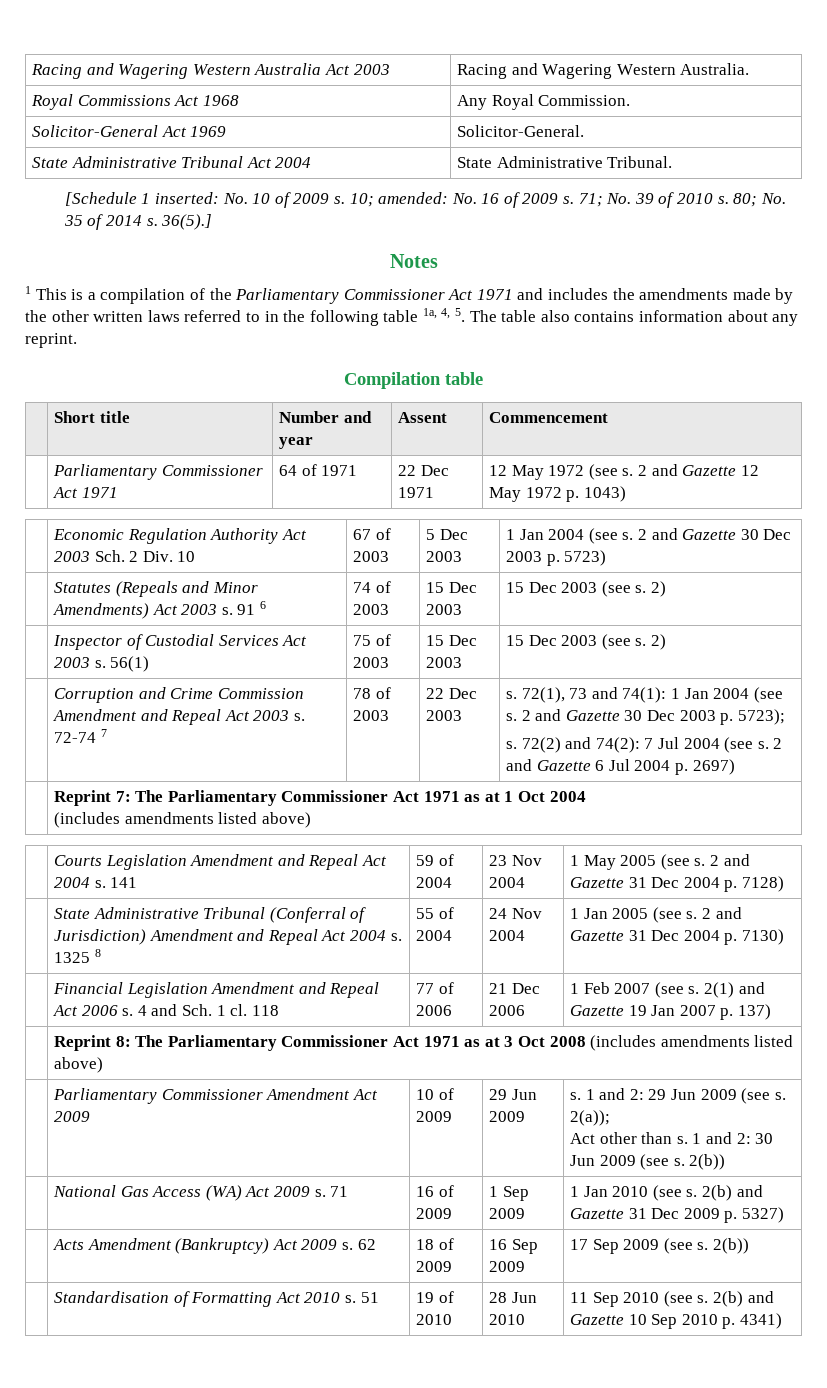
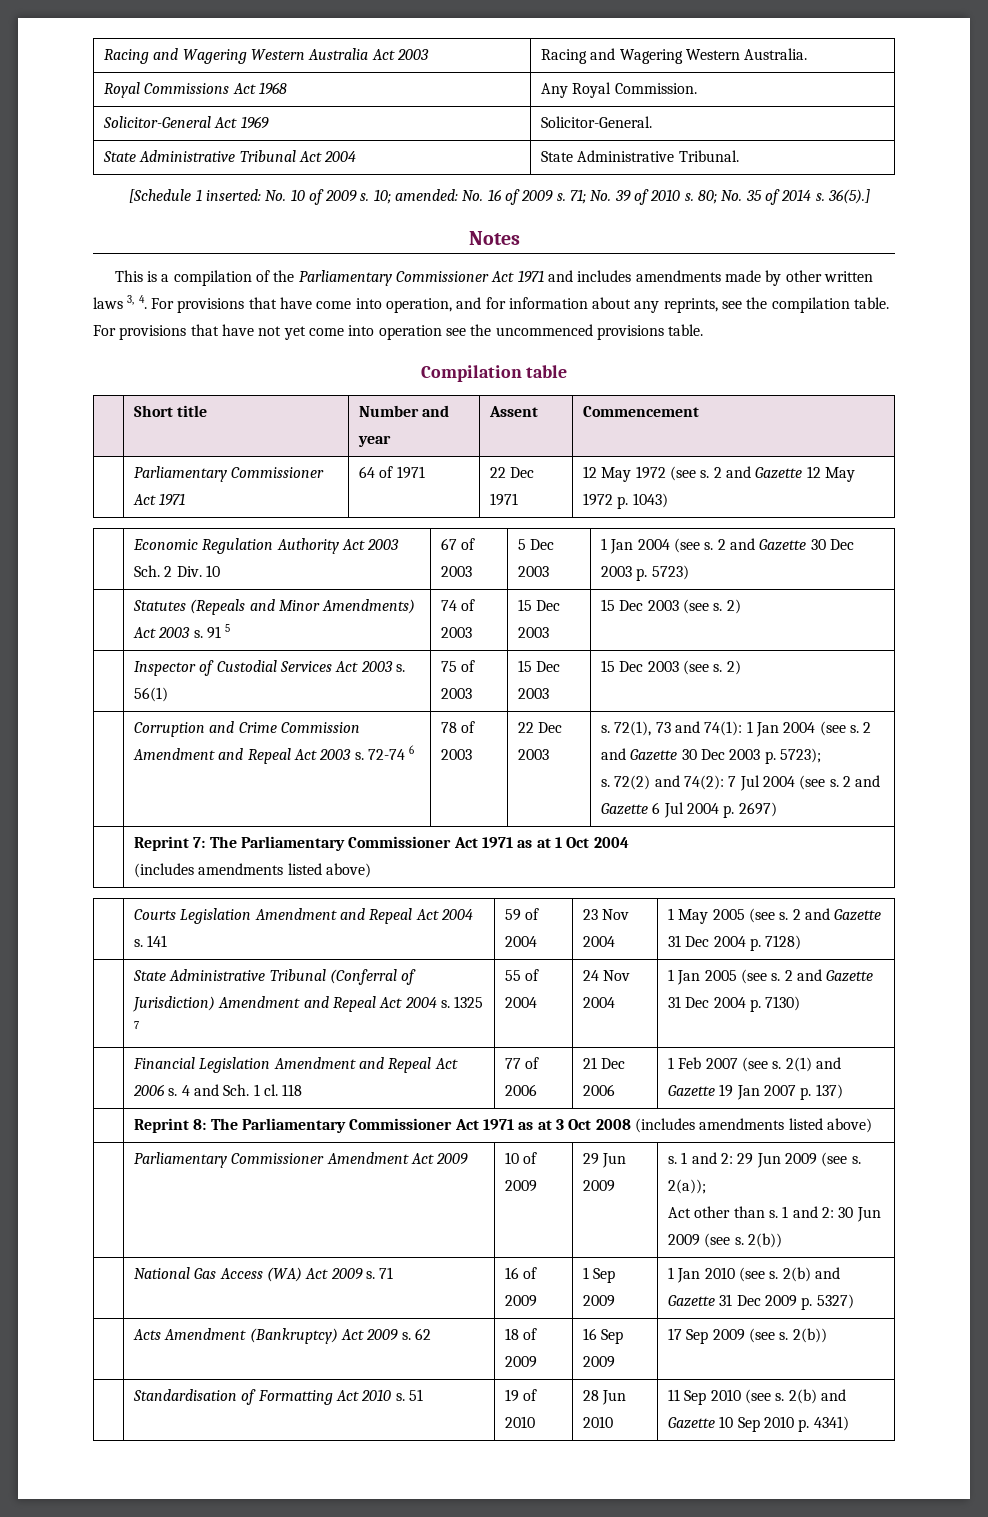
- 1 This is a compilation of the Parliamentary Commissioner Act 1971 and includes the amendments made by the other written laws referred to in the following table 1a, 4, 5. The table also contains information about any reprint.
+ This is a compilation of the Parliamentary Commissioner Act 1971 and includes amendments made by other written laws 3, 4. For provisions that have come into operation, and for information about any reprints, see the compilation table. For provisions that have not yet come into operation see the uncommenced provisions table.
- | Statutes (Repeals and Minor Amendments) Act 2003 s. 91 6 | 74 of 2003 | 15 Dec 2003 | 15 Dec 2003 (see s. 2)
+ | Statutes (Repeals and Minor Amendments) Act 2003 s. 91 5 | 74 of 2003 | 15 Dec 2003 | 15 Dec 2003 (see s. 2)
- 72-74 7
+ 72-74 6
- | State Administrative Tribunal (Conferral of Jurisdiction) Amendment and Repeal Act 2004 s. 1325 8 | 55 of 2004 | 24 Nov 2004 | 1 Jan 2005 (see s. 2 and Gazette 31 Dec 2004 p. 7130)
+ | State Administrative Tribunal (Conferral of Jurisdiction) Amendment and Repeal Act 2004 s. 1325 7 | 55 of 2004 | 24 Nov 2004 | 1 Jan 2005 (see s. 2 and Gazette 31 Dec 2004 p. 7130)

